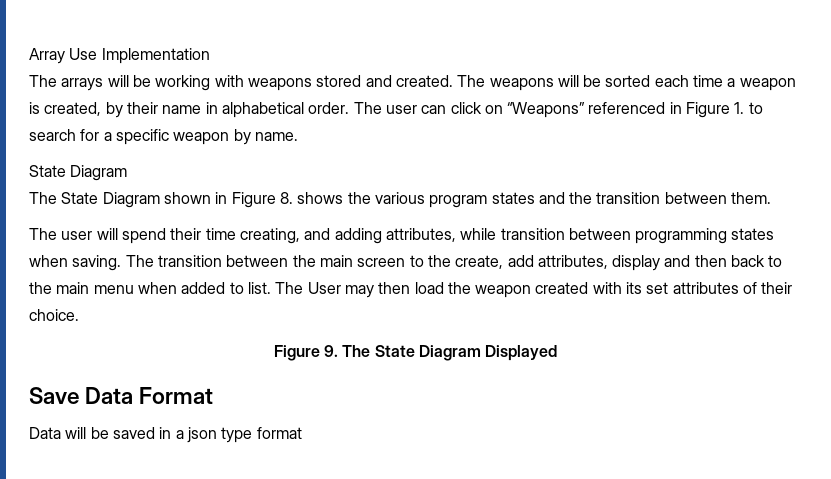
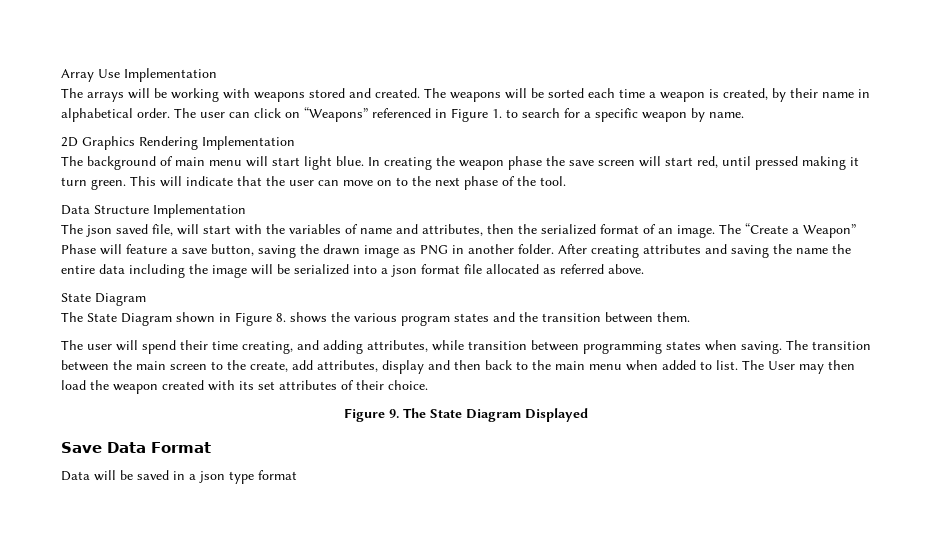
+ 2D Graphics Rendering Implementation
+ The background of main menu will start light blue. In creating the weapon phase the save screen will start red, until pressed making it turn green. This will indicate that the user can move on to the next phase of the tool.
+ Data Structure Implementation
+ The json saved file, will start with the variables of name and attributes, then the serialized format of an image. The “Create a Weapon” Phase will feature a save button, saving the drawn image as PNG in another folder. After creating attributes and saving the name the entire data including the image will be serialized into a json format file allocated as referred above.

